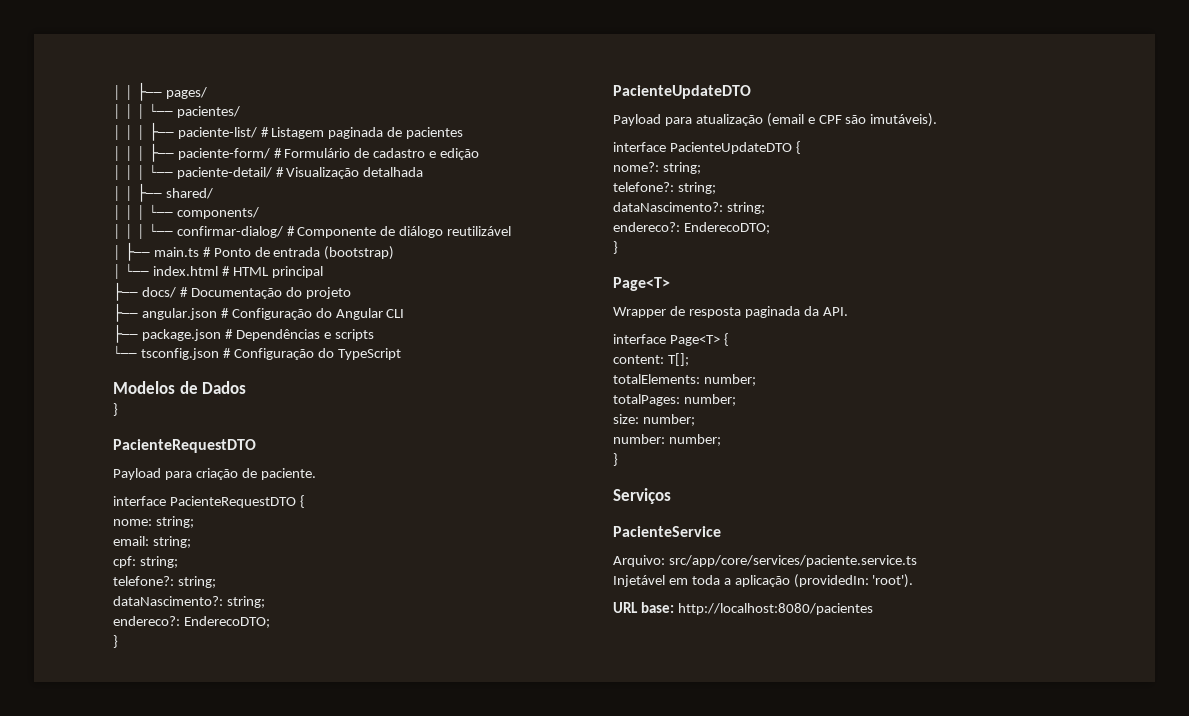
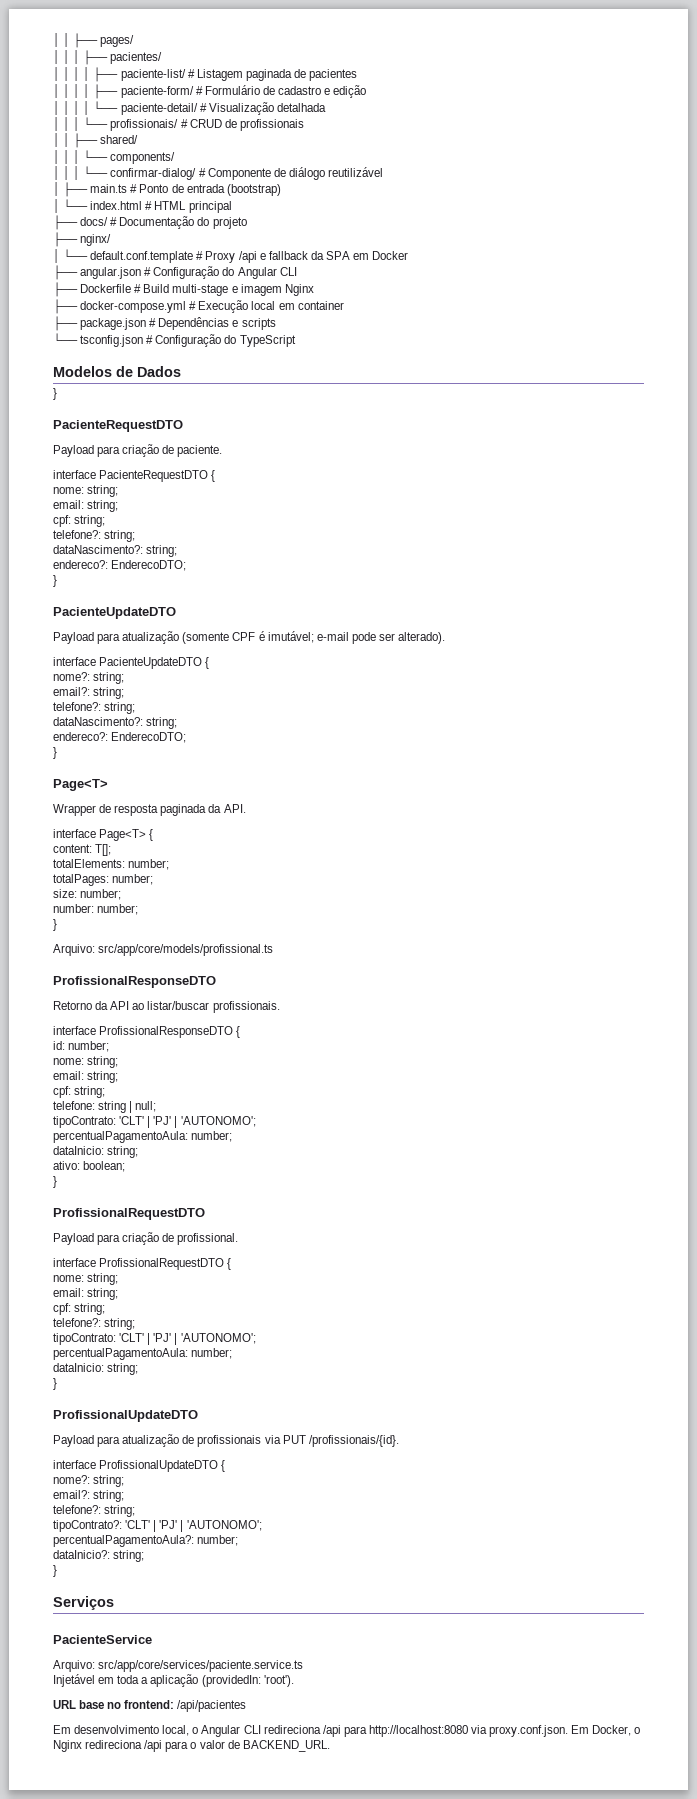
- │ │ │ └── pacientes/
+ │ │ │ ├── pacientes/
- │ │ │ ├── paciente-list/ # Listagem paginada de pacientes
+ │ │ │ │ ├── paciente-list/ # Listagem paginada de pacientes
- │ │ │ ├── paciente-form/ # Formulário de cadastro e edição
+ │ │ │ │ ├── paciente-form/ # Formulário de cadastro e edição
- │ │ │ └── paciente-detail/ # Visualização detalhada
+ │ │ │ │ └── paciente-detail/ # Visualização detalhada
+ │ │ │ └── profissionais/ # CRUD de profissionais
+ ├── nginx/
+ │ └── default.conf.template # Proxy /api e fallback da SPA em Docker
+ ├── Dockerfile # Build multi-stage e imagem Nginx
+ ├── docker-compose.yml # Execução local em container
- Payload para atualização (email e CPF são imutáveis).
+ Payload para atualização (somente CPF é imutável; e-mail pode ser alterado).
  interface PacienteUpdateDTO {
  nome?: string;
+ email?: string;
+ Arquivo: src/app/core/models/profissional.ts
+ ProfissionalResponseDTO
+ Retorno da API ao listar/buscar profissionais.
+ interface ProfissionalResponseDTO {
+ id: number;
+ nome: string;
+ email: string;
+ cpf: string;
+ telefone: string | null;
+ tipoContrato: 'CLT' | 'PJ' | 'AUTONOMO';
+ percentualPagamentoAula: number;
+ dataInicio: string;
+ ativo: boolean;
+ }
+ ProfissionalRequestDTO
+ Payload para criação de profissional.
+ interface ProfissionalRequestDTO {
+ nome: string;
+ email: string;
+ cpf: string;
+ telefone?: string;
+ tipoContrato: 'CLT' | 'PJ' | 'AUTONOMO';
+ percentualPagamentoAula: number;
+ dataInicio: string;
+ }
+ ProfissionalUpdateDTO
+ Payload para atualização de profissionais via PUT /profissionais/{id}.
+ interface ProfissionalUpdateDTO {
+ nome?: string;
+ email?: string;
+ telefone?: string;
+ tipoContrato?: 'CLT' | 'PJ' | 'AUTONOMO';
+ percentualPagamentoAula?: number;
+ dataInicio?: string;
+ }
- URL base: http://localhost:8080/pacientes
+ URL base no frontend: /api/pacientes
+ Em desenvolvimento local, o Angular CLI redireciona /api para http://localhost:8080 via proxy.conf.json. Em Docker, o Nginx redireciona /api para o valor de BACKEND_URL.

